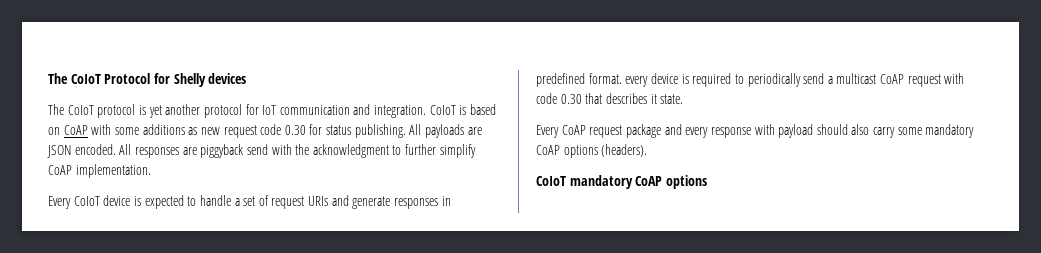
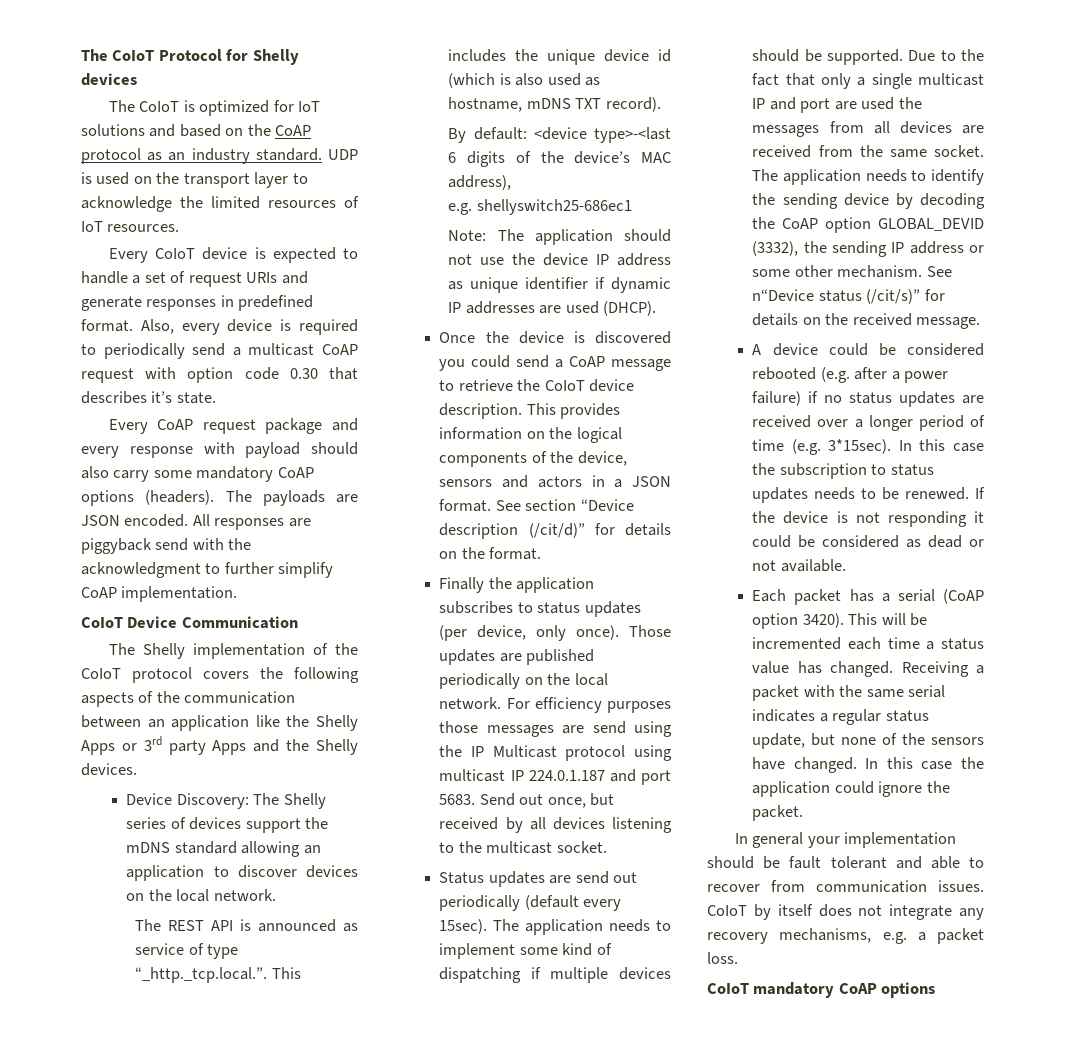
- The CoIoT protocol is yet another protocol for IoT communication and integration. CoIoT is based on CoAP with some additions as new request code 0.30 for status publishing. All payloads are JSON encoded. All responses are piggyback send with the acknowledgment to further simplify CoAP implementation.
+ The CoIoT is optimized for IoT solutions and based on the CoAP protocol as an industry standard. UDP is used on the transport layer to acknowledge the limited resources of IoT resources.
- Every CoIoT device is expected to handle a set of request URIs and generate responses in predefined format. every device is required to periodically send a multicast CoAP request with code 0.30 that describes it state.
+ Every CoIoT device is expected to handle a set of request URIs and generate responses in predefined format. Also, every device is required to periodically send a multicast CoAP request with option code 0.30 that describes it’s state.
+ The payloads are JSON encoded. All responses are piggyback send with the acknowledgment to further simplify CoAP implementation.
+ CoIoT Device Communication
+ The Shelly implementation of the CoIoT protocol covers the following aspects of the communication between an application like the Shelly Apps or 3rd party Apps and the Shelly devices.
+ Device Discovery: The Shelly series of devices support the mDNS standard allowing an application to discover devices on the local network.
+ The REST API is announced as service of type “_http._tcp.local.”. This includes the unique device id (which is also used as hostname, mDNS TXT record).
+ By default: <device type>-<last 6 digits of the device’s MAC address),
+ e.g. shellyswitch25-686ec1
+ Note: The application should not use the device IP address as unique identifier if dynamic IP addresses are used (DHCP).
+ Once the device is discovered you could send a CoAP message to retrieve the CoIoT device description. This provides information on the logical components of the device, sensors and actors in a JSON format. See section “Device description (/cit/d)” for details on the format.
+ Finally the application subscribes to status updates (per device, only once). Those updates are published periodically on the local network. For efficiency purposes those messages are send using the IP Multicast protocol using multicast IP 224.0.1.187 and port 5683. Send out once, but received by all devices listening to the multicast socket.
+ Status updates are send out periodically (default every 15sec). The application needs to implement some kind of dispatching if multiple devices should be supported. Due to the fact that only a single multicast IP and port are used the messages from all devices are received from the same socket. The application needs to identify the sending device by decoding the CoAP option GLOBAL_DEVID (3332), the sending IP address or some other mechanism. See n“Device status (/cit/s)” for details on the received message.
+ A device could be considered rebooted (e.g. after a power failure) if no status updates are received over a longer period of time (e.g. 3*15sec). In this case the subscription to status updates needs to be renewed. If the device is not responding it could be considered as dead or not available.
+ Each packet has a serial (CoAP option 3420). This will be incremented each time a status value has changed. Receiving a packet with the same serial indicates a regular status update, but none of the sensors have changed. In this case the application could ignore the packet.
+ In general your implementation should be fault tolerant and able to recover from communication issues. CoIoT by itself does not integrate any recovery mechanisms, e.g. a packet loss.

